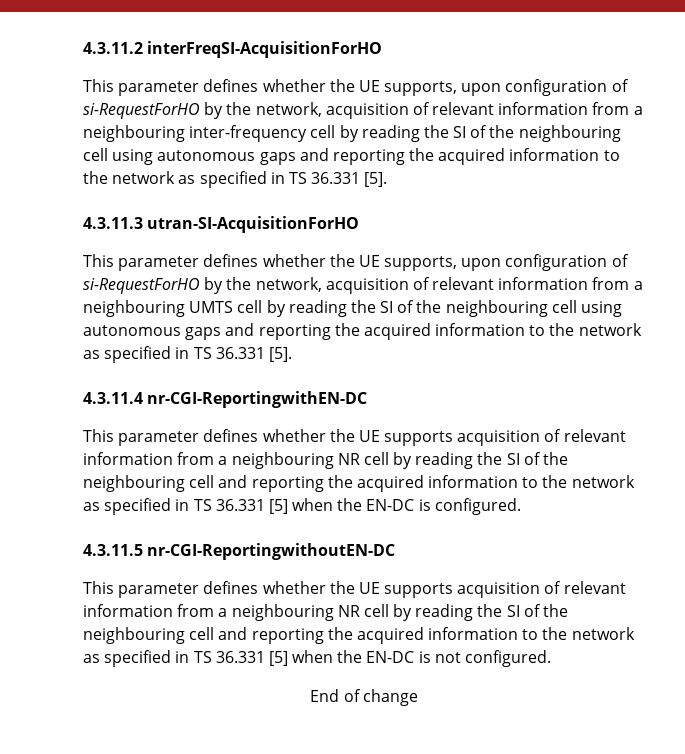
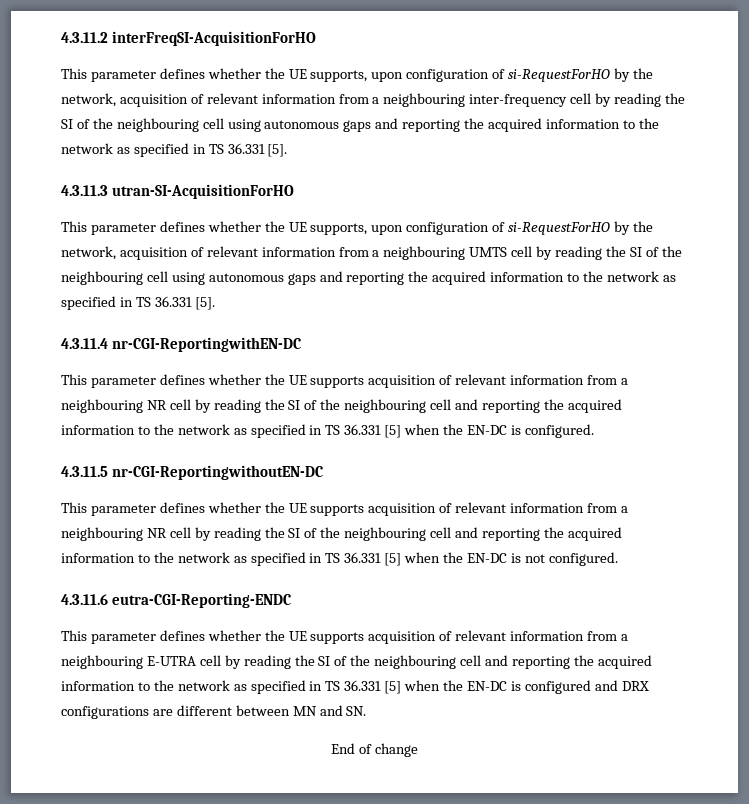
+ 4.3.11.6 eutra-CGI-Reporting-ENDC
+ This parameter defines whether the UE supports acquisition of relevant information from a neighbouring E-UTRA cell by reading the SI of the neighbouring cell and reporting the acquired information to the network as specified in TS 36.331 [5] when the EN-DC is configured and DRX configurations are different between MN and SN.

